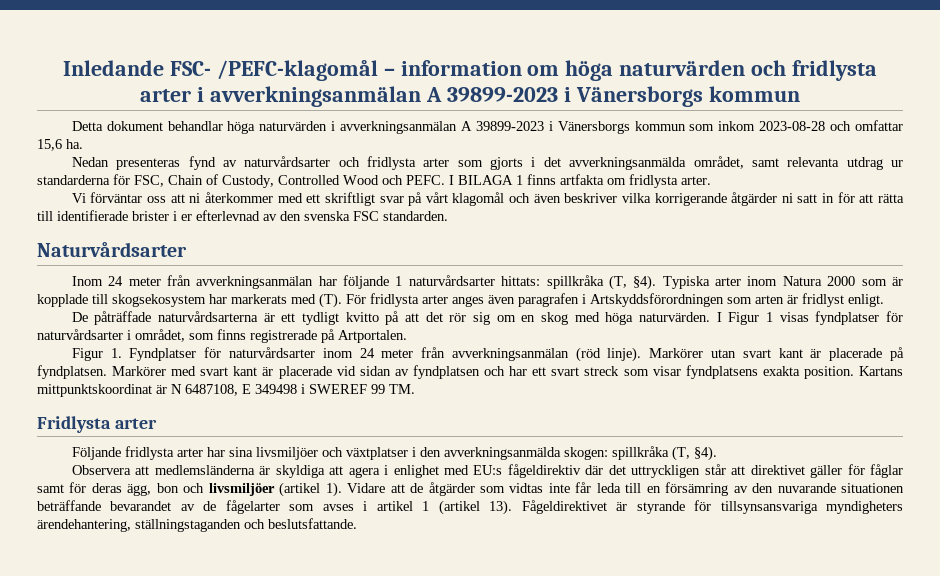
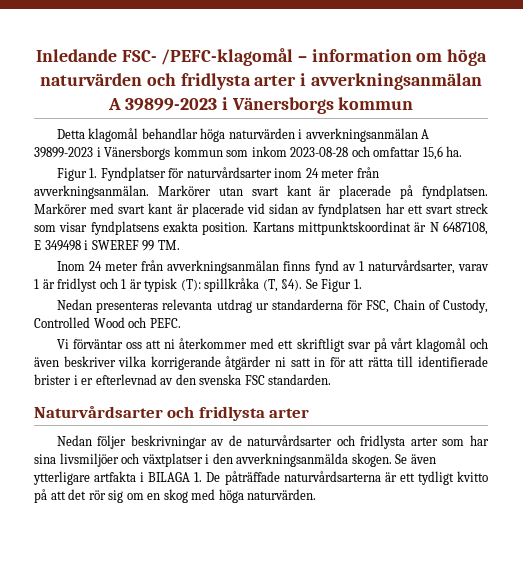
- Detta dokument behandlar höga naturvärden i avverkningsanmälan A 39899-2023 i Vänersborgs kommun som inkom 2023-08-28 och omfattar 15,6 ha.
+ Detta klagomål behandlar höga naturvärden i avverkningsanmälan A 39899-2023 i Vänersborgs kommun som inkom 2023-08-28 och omfattar 15,6 ha.
- Nedan presenteras fynd av naturvårdsarter och fridlysta arter som gjorts i det avverkningsanmälda området, samt relevanta utdrag ur standarderna för FSC, Chain of Custody, Controlled Wood och PEFC. I BILAGA 1 finns artfakta om fridlysta arter.
+ Figur 1. Fyndplatser för naturvårdsarter inom 24 meter från avverkningsanmälan. Markörer utan svart kant är placerade på fyndplatsen. Markörer med svart kant är placerade vid sidan av fyndplatsen har ett svart streck som visar fyndplatsens exakta position. Kartans mittpunktskoordinat är N 6487108, E 349498 i SWEREF 99 TM.
+ Inom 24 meter från avverkningsanmälan finns fynd av 1 naturvårdsarter, varav 1 är fridlyst och 1 är typisk (T): spillkråka (T, §4). Se Figur 1.
+ Nedan presenteras relevanta utdrag ur standarderna för FSC, Chain of Custody, Controlled Wood och PEFC.
- Naturvårdsarter
- Inom 24 meter från avverkningsanmälan har följande 1 naturvårdsarter hittats: spillkråka (T, §4). Typiska arter inom Natura 2000 som är kopplade till skogsekosystem har markerats med (T). För fridlysta arter anges även paragrafen i Artskyddsförordningen som arten är fridlyst enligt.
- De påträffade naturvårdsarterna är ett tydligt kvitto på att det rör sig om en skog med höga naturvärden. I Figur 1 visas fyndplatser för naturvårdsarter i området, som finns registrerade på Artportalen.
- Figur 1. Fyndplatser för naturvårdsarter inom 24 meter från avverkningsanmälan (röd linje). Markörer utan svart kant är placerade på fyndplatsen. Markörer med svart kant är placerade vid sidan av fyndplatsen och har ett svart streck som visar fyndplatsens exakta position. Kartans mittpunktskoordinat är N 6487108, E 349498 i SWEREF 99 TM.
- Fridlysta arter
- Följande fridlysta arter har sina livsmiljöer och växtplatser i den avverkningsanmälda skogen: spillkråka (T, §4).
- Observera att medlemsländerna är skyldiga att agera i enlighet med EU:s fågeldirektiv där det uttryckligen står att direktivet gäller för fåglar samt för deras ägg, bon och livsmiljöer (artikel 1). Vidare att de åtgärder som vidtas inte får leda till en försämring av den nuvarande situationen beträffande bevarandet av de fågelarter som avses i artikel 1 (artikel 13). Fågeldirektivet är styrande för tillsynsansvariga myndigheters ärendehantering, ställningstaganden och beslutsfattande.
+ Naturvårdsarter och fridlysta arter
+ Nedan följer beskrivningar av de naturvårdsarter och fridlysta arter som har sina livsmiljöer och växtplatser i den avverkningsanmälda skogen. Se även ytterligare artfakta i BILAGA 1. De påträffade naturvårdsarterna är ett tydligt kvitto på att det rör sig om en skog med höga naturvärden.

